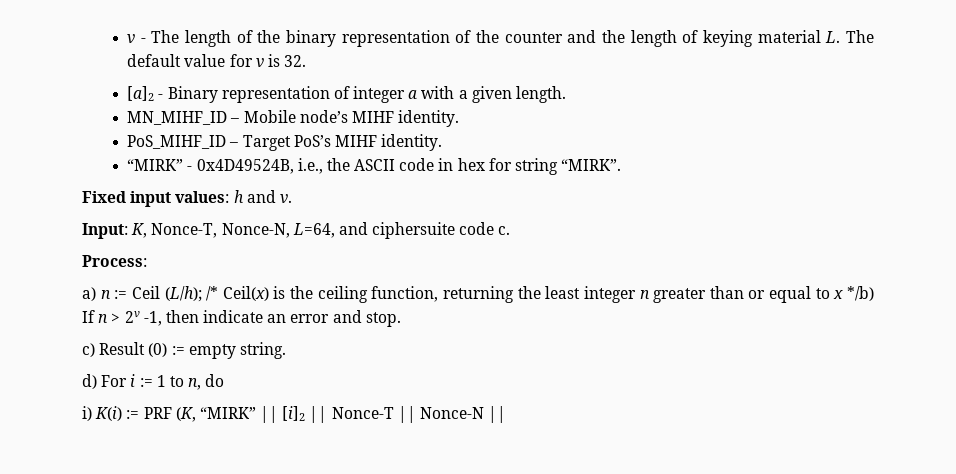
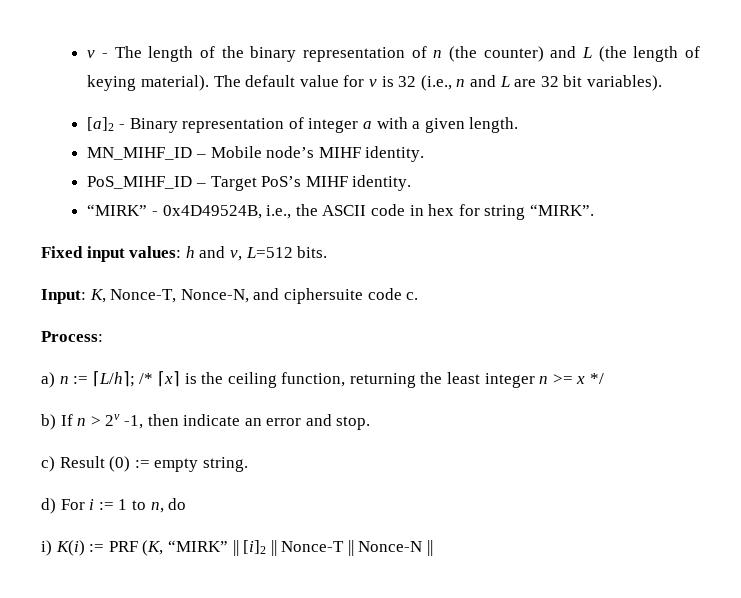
- v - The length of the binary representation of the counter and the length of keying material L. The default value for v is 32.
+ v - The length of the binary representation of n (the counter) and L (the length of keying material). The default value for v is 32 (i.e., n and L are 32 bit variables).
- Fixed input values: h and v.
+ Fixed input values: h and v, L=512 bits.
- Input: K, Nonce-T, Nonce-N, L=64, and ciphersuite code c.
+ Input: K, Nonce-T, Nonce-N, and ciphersuite code c.
- a) n := Ceil (L/h); /* Ceil(x) is the ceiling function, returning the least integer n greater than or equal to x */b) If n > 2v -1, then indicate an error and stop.
+ a) n := ⌈L/h⌉; /* ⌈x⌉ is the ceiling function, returning the least integer n >= x */
+ b) If n > 2v -1, then indicate an error and stop.

